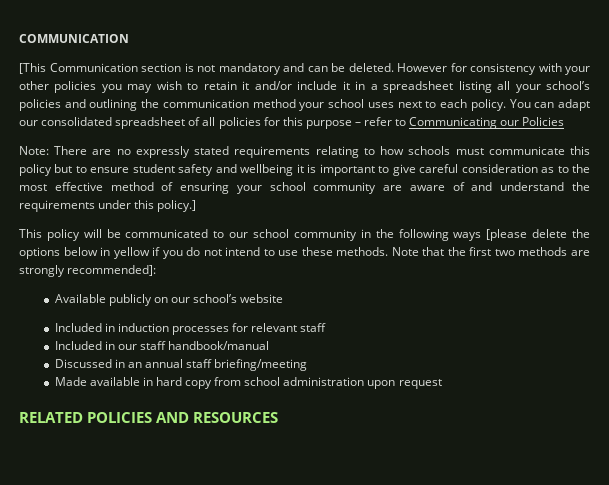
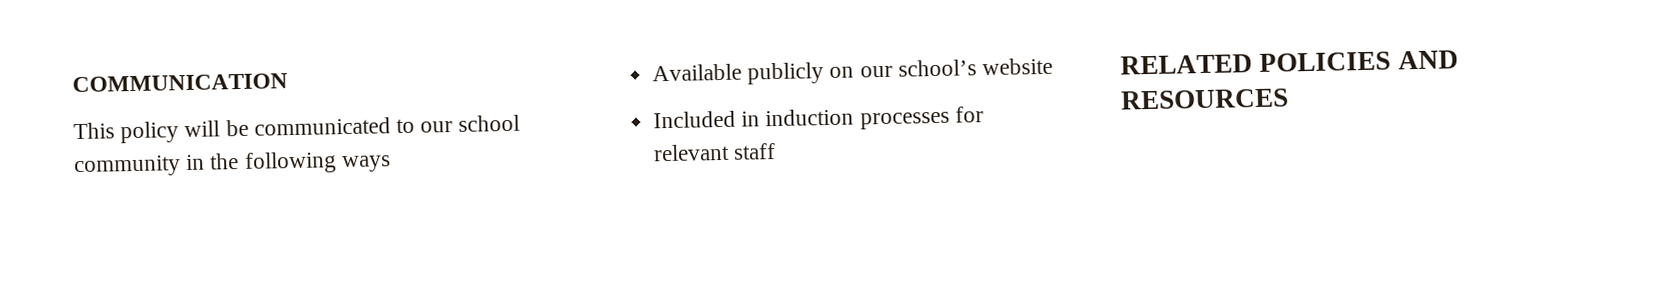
- [This Communication section is not mandatory and can be deleted. However for consistency with your other policies you may wish to retain it and/or include it in a spreadsheet listing all your school’s policies and outlining the communication method your school uses next to each policy. You can adapt our consolidated spreadsheet of all policies for this purpose – refer to Communicating our Policies
- Note: There are no expressly stated requirements relating to how schools must communicate this policy but to ensure student safety and wellbeing it is important to give careful consideration as to the most effective method of ensuring your school community are aware of and understand the requirements under this policy.]
- This policy will be communicated to our school community in the following ways [please delete the options below in yellow if you do not intend to use these methods. Note that the first two methods are strongly recommended]:
+ This policy will be communicated to our school community in the following ways
- Included in our staff handbook/manual
- Discussed in an annual staff briefing/meeting
- Made available in hard copy from school administration upon request

